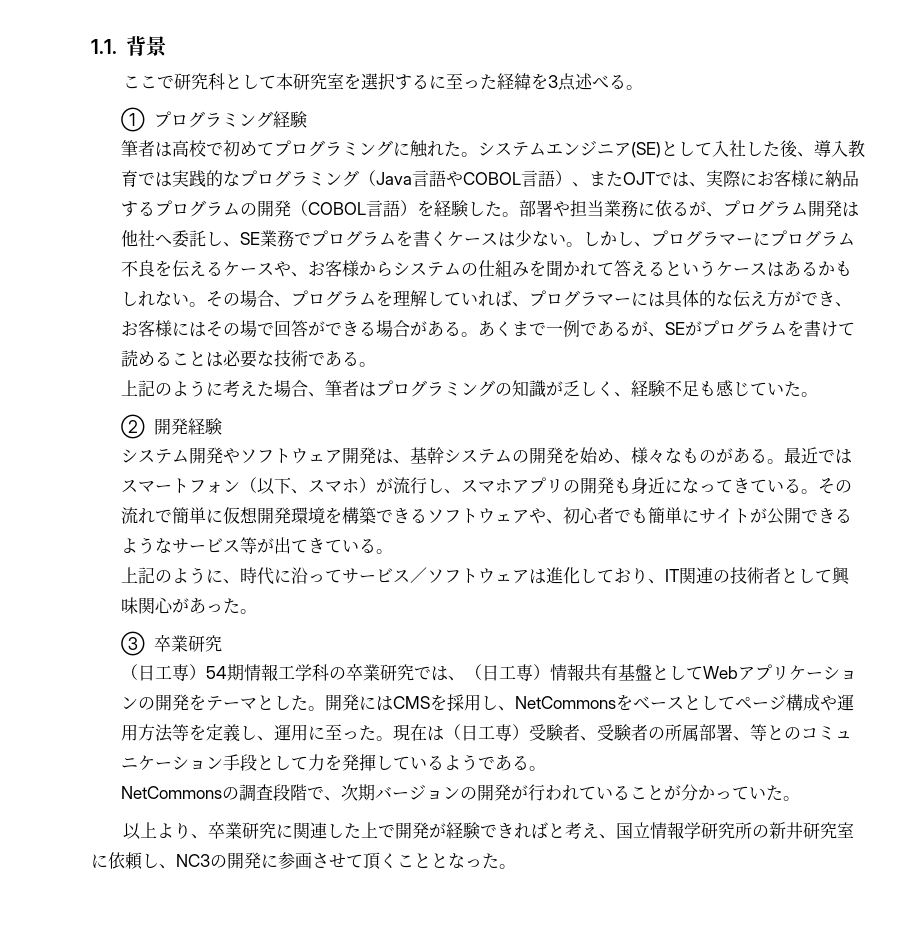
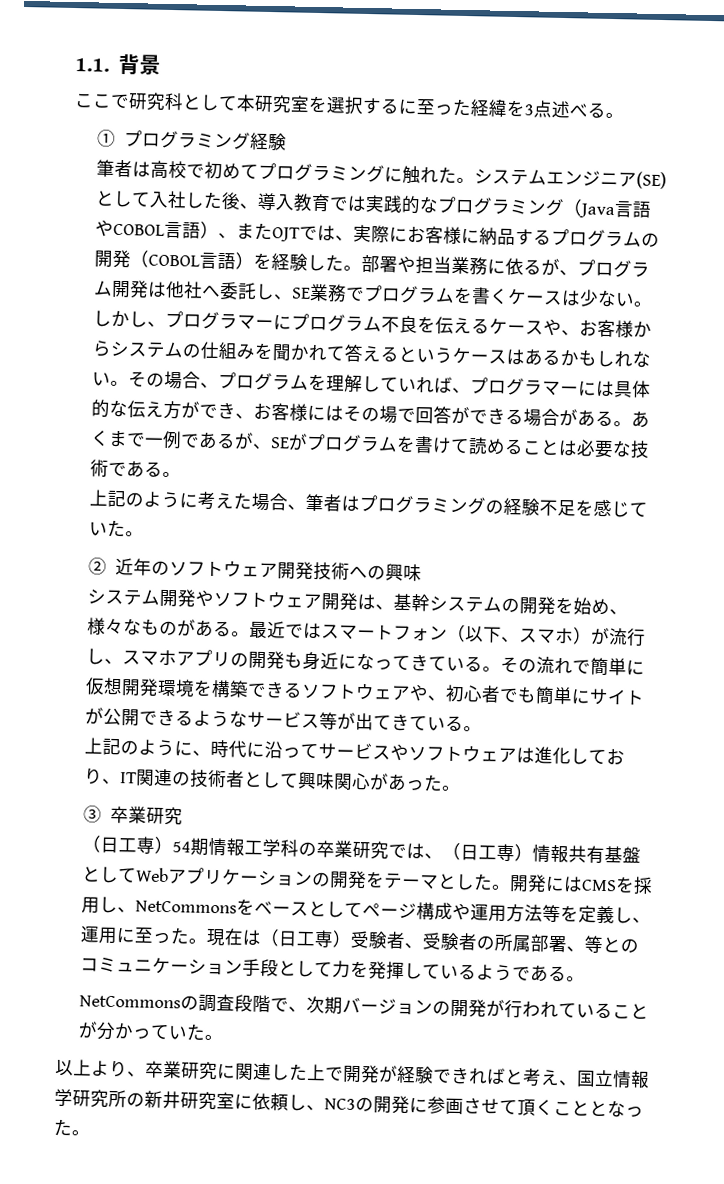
- 上記のように考えた場合、筆者はプログラミングの知識が乏しく、経験不足も感じていた。
+ 上記のように考えた場合、筆者はプログラミングの経験不足を感じていた。
- ②開発経験
+ ②近年のソフトウェア開発技術への興味
- 上記のように、時代に沿ってサービス／ソフトウェアは進化しており、IT関連の技術者として興味関心があった。
+ 上記のように、時代に沿ってサービスやソフトウェアは進化しており、IT関連の技術者として興味関心があった。

